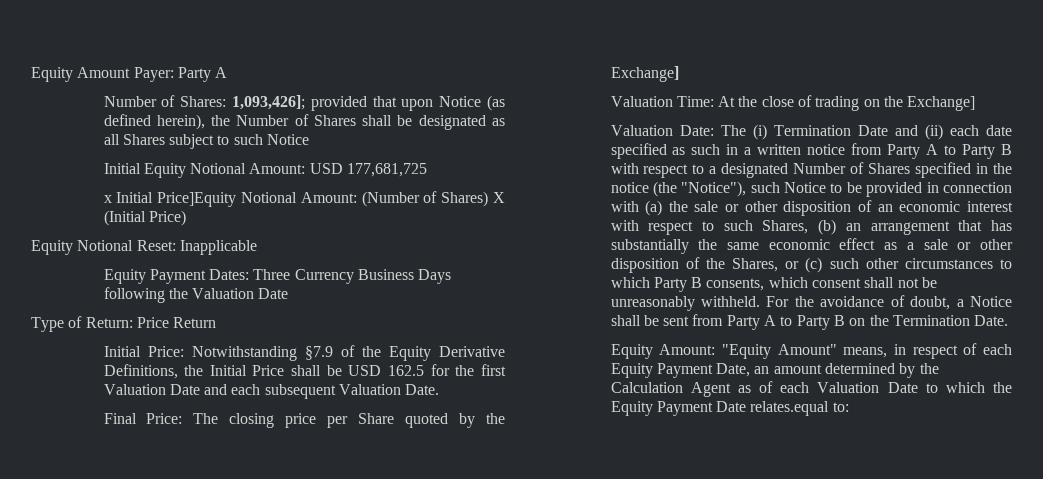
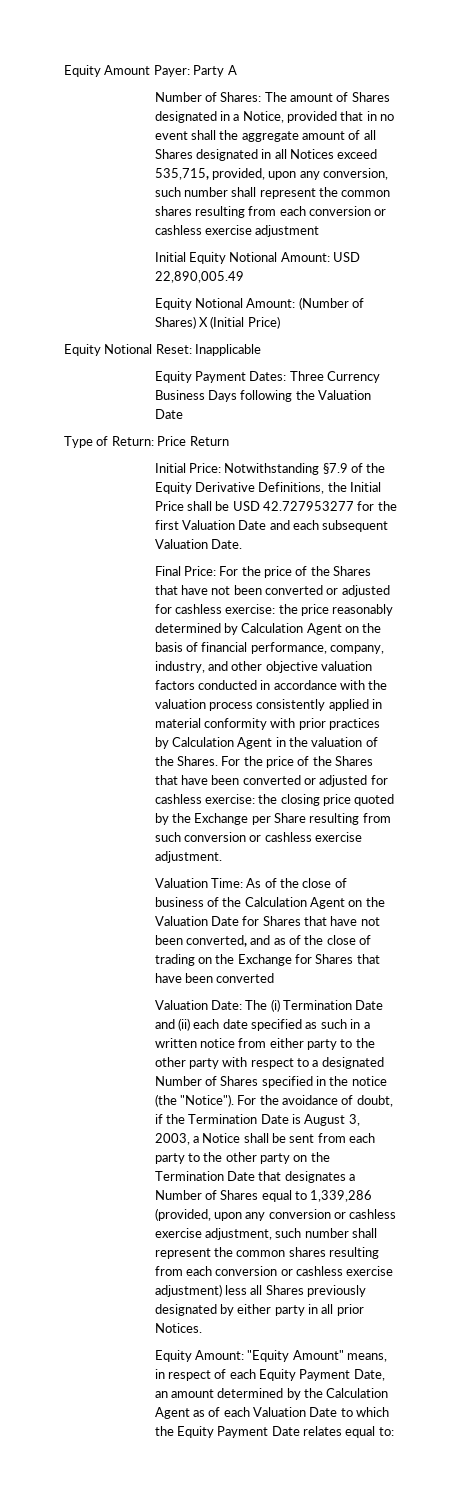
- Number of Shares: 1,093,426]; provided that upon Notice (as defined herein), the Number of Shares shall be designated as all Shares subject to such Notice
+ Number of Shares: The amount of Shares designated in a Notice, provided that in no event shall the aggregate amount of all Shares designated in all Notices exceed 535,715, provided, upon any conversion, such number shall represent the common shares resulting from each conversion or cashless exercise adjustment
- Initial Equity Notional Amount: USD 177,681,725
- x Initial Price]Equity Notional Amount: (Number of Shares) X (Initial Price)
+ Initial Equity Notional Amount: USD 22,890,005.49
+ Equity Notional Amount: (Number of Shares) X (Initial Price)
- Initial Price: Notwithstanding §7.9 of the Equity Derivative Definitions, the Initial Price shall be USD 162.5 for the first Valuation Date and each subsequent Valuation Date.
+ Initial Price: Notwithstanding §7.9 of the Equity Derivative Definitions, the Initial Price shall be USD 42.727953277 for the first Valuation Date and each subsequent Valuation Date.
- Final Price: The closing price per Share quoted by the Exchange]
- Valuation Time: At the close of trading on the Exchange]
+ Final Price: For the price of the Shares that have not been converted or adjusted for cashless exercise: the price reasonably determined by Calculation Agent on the basis of financial performance, company, industry, and other objective valuation factors conducted in accordance with the valuation process consistently applied in material conformity with prior practices by Calculation Agent in the valuation of the Shares. For the price of the Shares that have been converted or adjusted for cashless exercise: the closing price quoted by the Exchange per Share resulting from such conversion or cashless exercise adjustment.
+ Valuation Time: As of the close of business of the Calculation Agent on the Valuation Date for Shares that have not been converted, and as of the close of trading on the Exchange for Shares that have been converted
- Valuation Date: The (i) Termination Date and (ii) each date specified as such in a written notice from Party A to Party B with respect to a designated Number of Shares specified in the notice (the "Notice"), such Notice to be provided in connection with (a) the sale or other disposition of an economic interest with respect to such Shares, (b) an arrangement that has substantially the same economic effect as a sale or other disposition of the Shares, or (c) such other circumstances to which Party B consents, which consent shall not be unreasonably withheld.
+ Valuation Date: The (i) Termination Date and (ii) each date specified as such in a written notice from either party to the other party with respect to a designated Number of Shares specified in the notice (the "Notice").
- For the avoidance of doubt, a Notice shall be sent from Party A to Party B on the Termination Date.
+ For the avoidance of doubt, if the Termination Date is August 3, 2003, a Notice shall be sent from each party to the other party on the Termination Date that designates a Number of Shares equal to 1,339,286 (provided, upon any conversion or cashless exercise adjustment, such number shall represent the common shares resulting from each conversion or cashless exercise adjustment) less all Shares previously designated by either party in all prior Notices.
- Equity Amount: "Equity Amount" means, in respect of each Equity Payment Date, an amount determined by the Calculation Agent as of each Valuation Date to which the Equity Payment Date relates.equal to:
+ Equity Amount: "Equity Amount" means, in respect of each Equity Payment Date, an amount determined by the Calculation Agent as of each Valuation Date to which the Equity Payment Date relates equal to:

